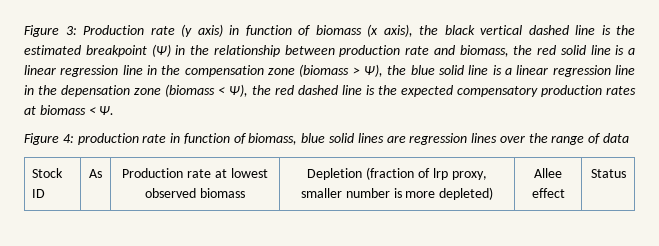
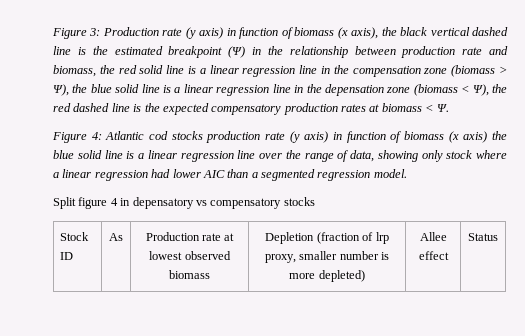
- Figure 4: production rate in function of biomass, blue solid lines are regression lines over the range of data
+ Figure 4: Atlantic cod stocks production rate (y axis) in function of biomass (x axis) the blue solid line is a linear regression line over the range of data, showing only stock where a linear regression had lower AIC than a segmented regression model.
+ Split figure 4 in depensatory vs compensatory stocks

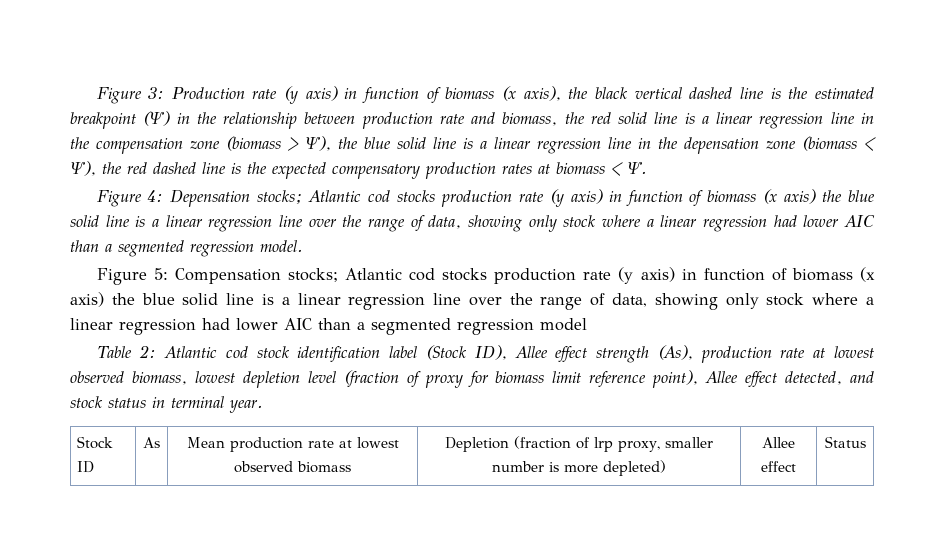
- Figure 4: Atlantic cod stocks production rate (y axis) in function of biomass (x axis) the blue solid line is a linear regression line over the range of data, showing only stock where a linear regression had lower AIC than a segmented regression model.
+ Figure 4: Depensation stocks; Atlantic cod stocks production rate (y axis) in function of biomass (x axis) the blue solid line is a linear regression line over the range of data, showing only stock where a linear regression had lower AIC than a segmented regression model.
- Split figure 4 in depensatory vs compensatory stocks
+ Figure 5: Compensation stocks; Atlantic cod stocks production rate (y axis) in function of biomass (x axis) the blue solid line is a linear regression line over the range of data, showing only stock where a linear regression had lower AIC than a segmented regression model
+ Table 2: Atlantic cod stock identification label (Stock ID), Allee effect strength (As), production rate at lowest observed biomass, lowest depletion level (fraction of proxy for biomass limit reference point), Allee effect detected, and stock status in terminal year.
- Stock ID | As | Production rate at lowest observed biomass | Depletion (fraction of lrp proxy, smaller number is more depleted) | Allee effect | Status
+ Stock ID | As | Mean production rate at lowest observed biomass | Depletion (fraction of lrp proxy, smaller number is more depleted) | Allee effect | Status

